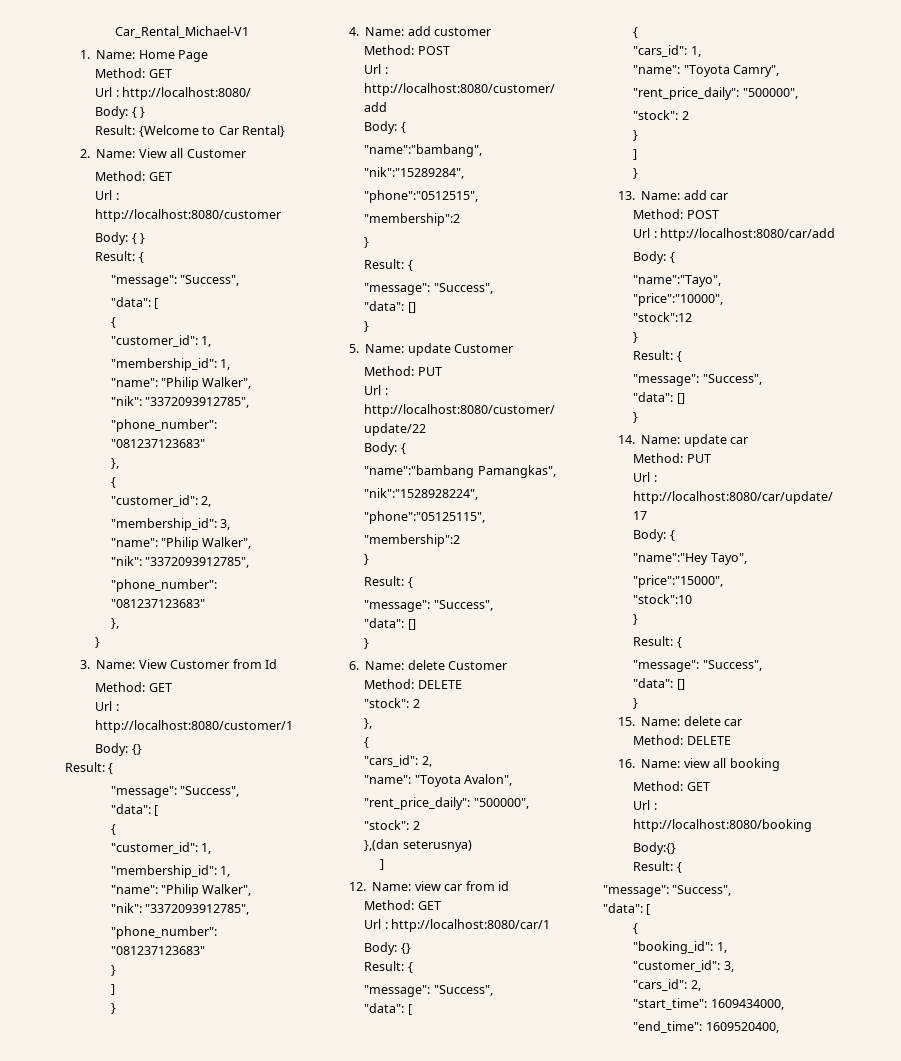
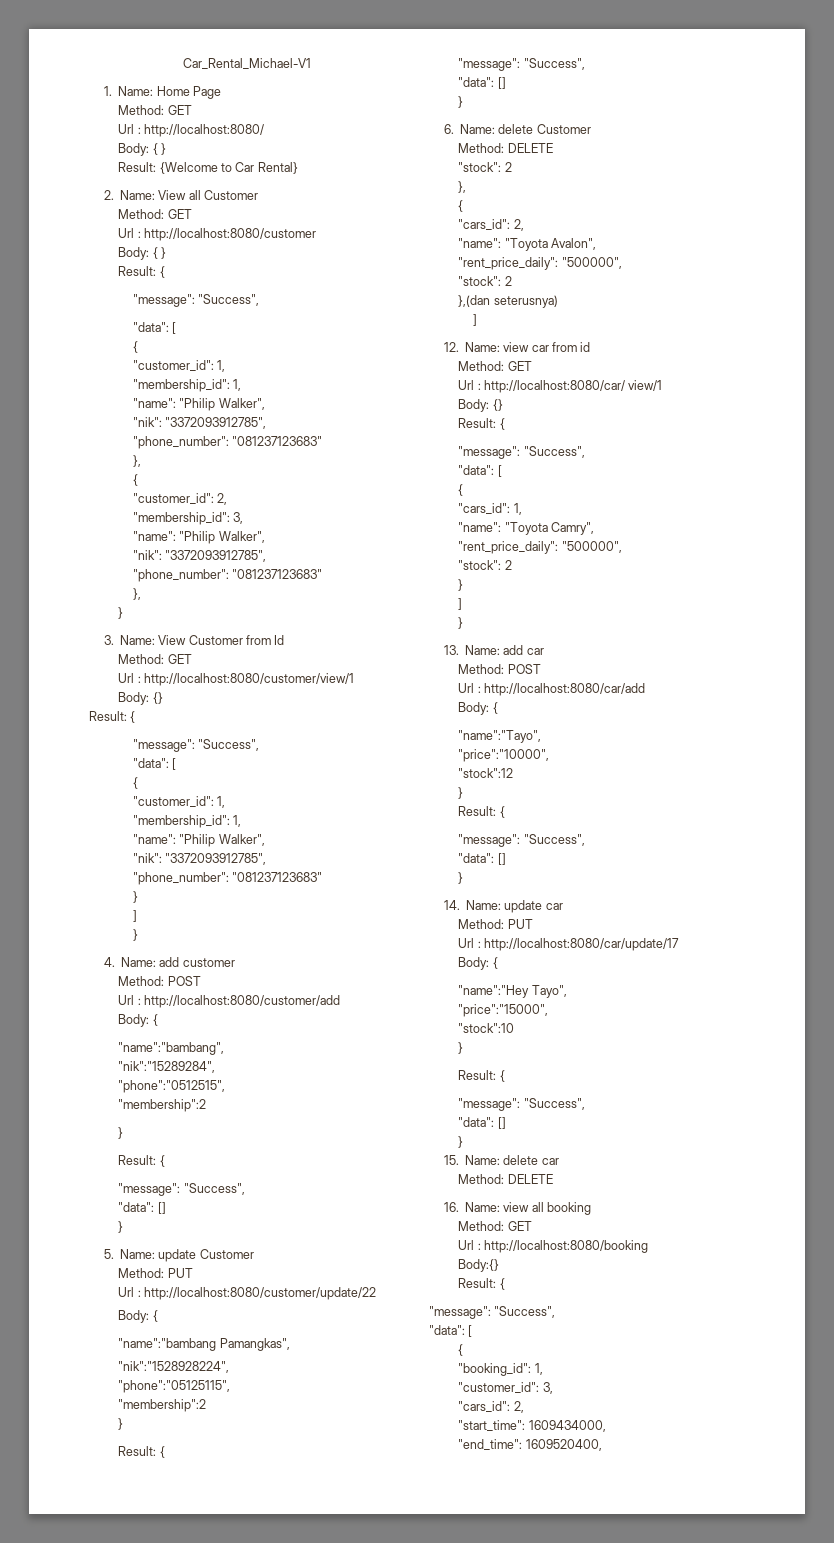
- Url : http://localhost:8080/customer/1
+ Url : http://localhost:8080/customer/view/1
- Url : http://localhost:8080/car/1
+ Url : http://localhost:8080/car/ view/1

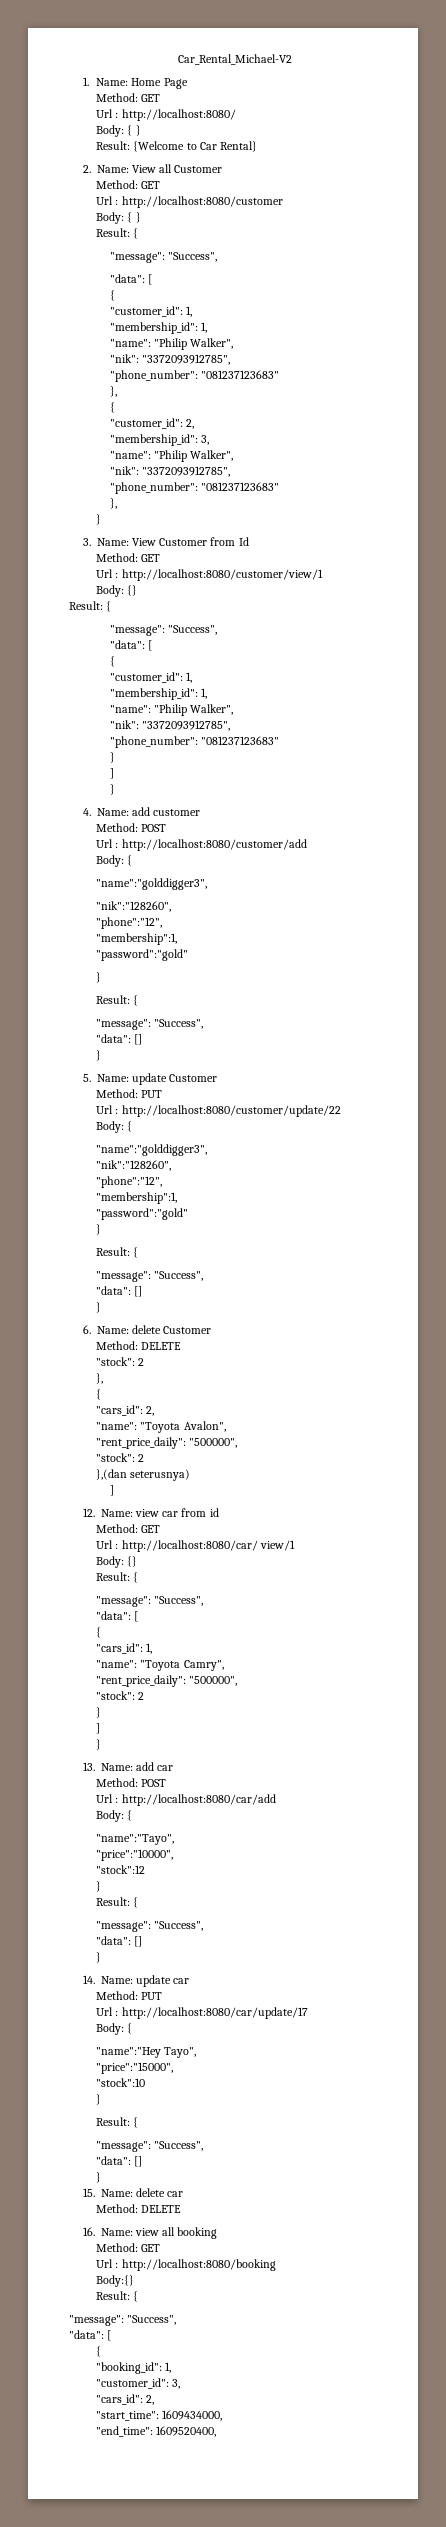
- Car_Rental_Michael-V1
+ Car_Rental_Michael-V2
  Url : http://localhost:8080/customer/add
  Body: {
- "name":"bambang",
- "nik":"15289284",
- "phone":"0512515",
- "membership":2
+ "name":"golddigger3",
+ "nik":"128260",
+ "phone":"12",
+ "membership":1,
+ "password":"gold"
  Url : http://localhost:8080/customer/update/22
  Body: {
- "name":"bambang Pamangkas",
- "nik":"1528928224",
- "phone":"05125115",
- "membership":2
+ "name":"golddigger3",
+ "nik":"128260",
+ "phone":"12",
+ "membership":1,
+ "password":"gold"

